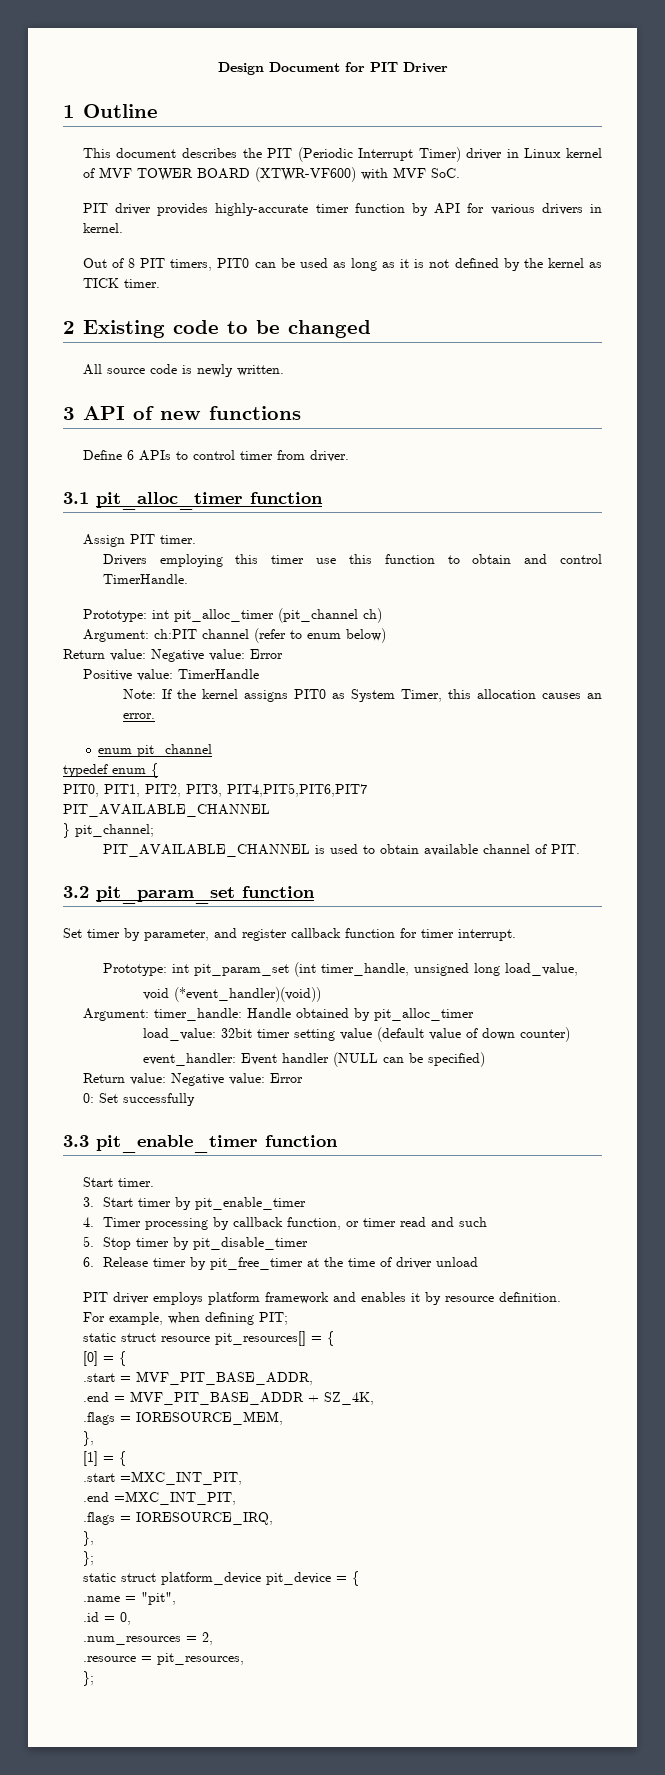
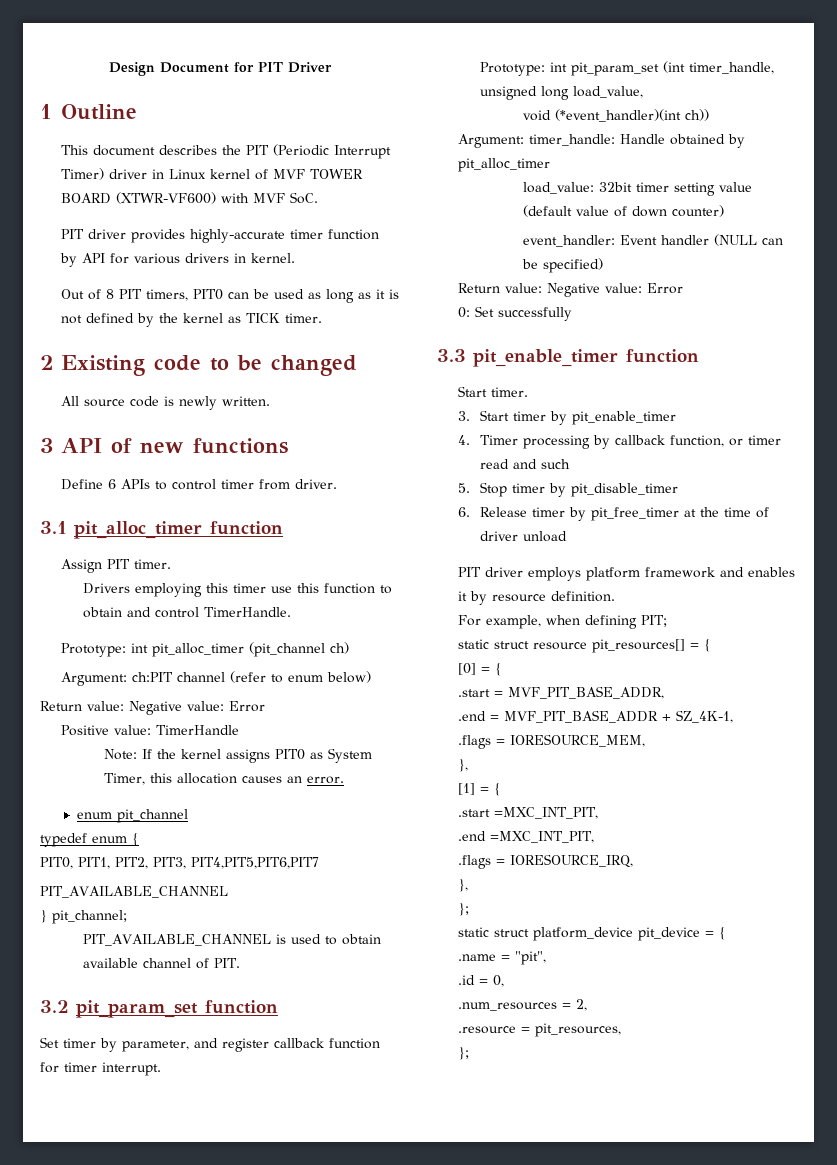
- void (*event_handler)(void))
+ void (*event_handler)(int ch))
- .end = MVF_PIT_BASE_ADDR + SZ_4K,
+ .end = MVF_PIT_BASE_ADDR + SZ_4K-1,

